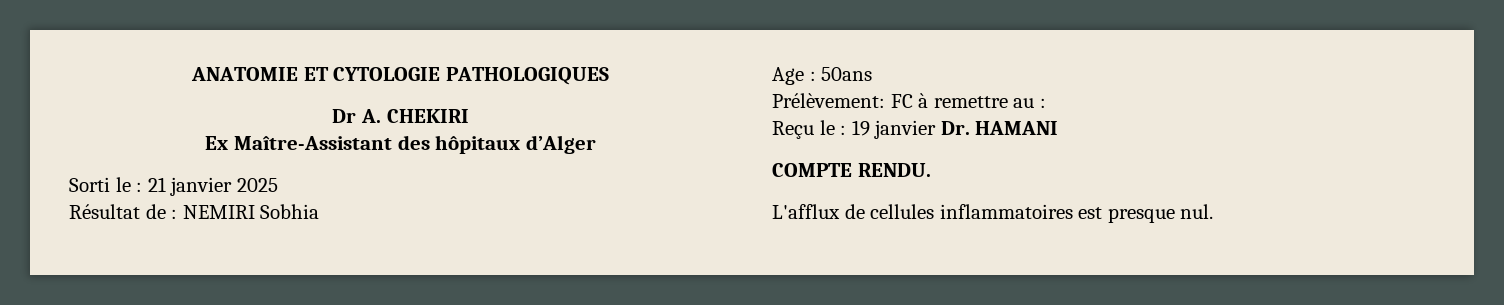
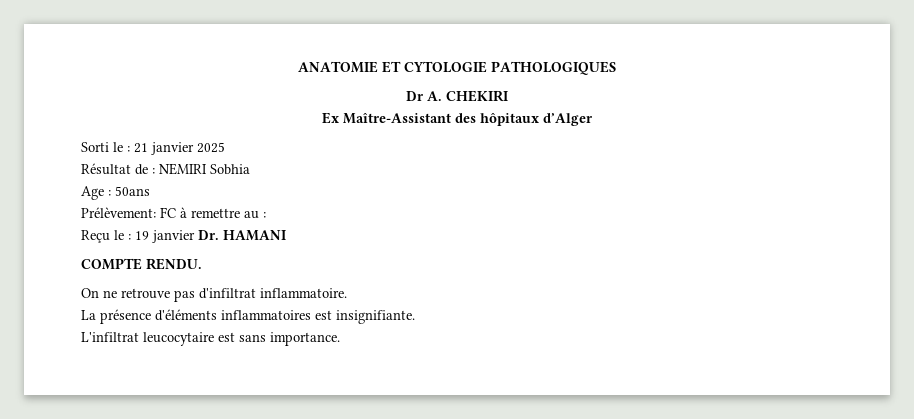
- L'afflux de cellules inflammatoires est presque nul.
+ On ne retrouve pas d'infiltrat inflammatoire.
+ La présence d'éléments inflammatoires est insignifiante.
+ L'infiltrat leucocytaire est sans importance.

